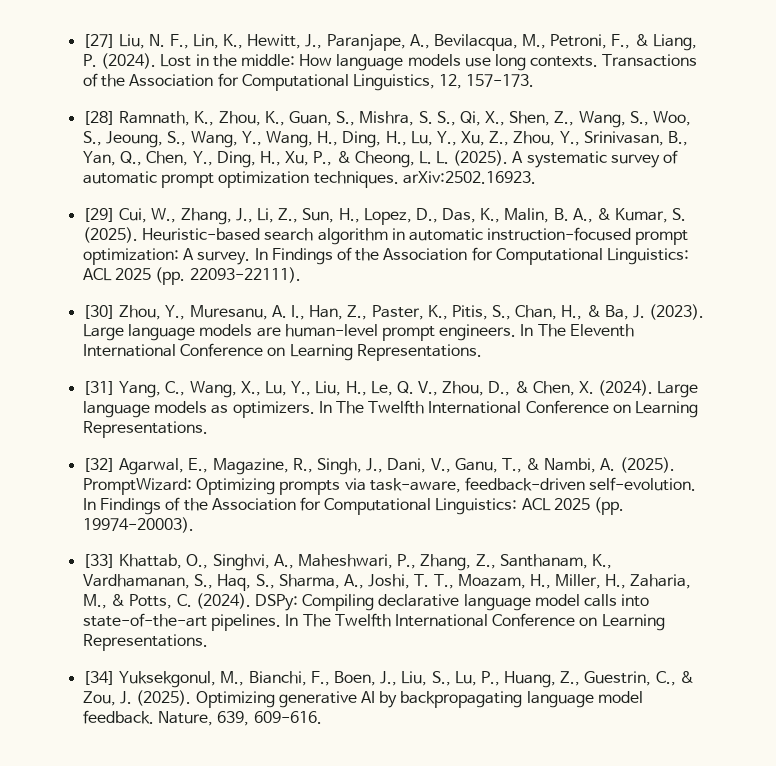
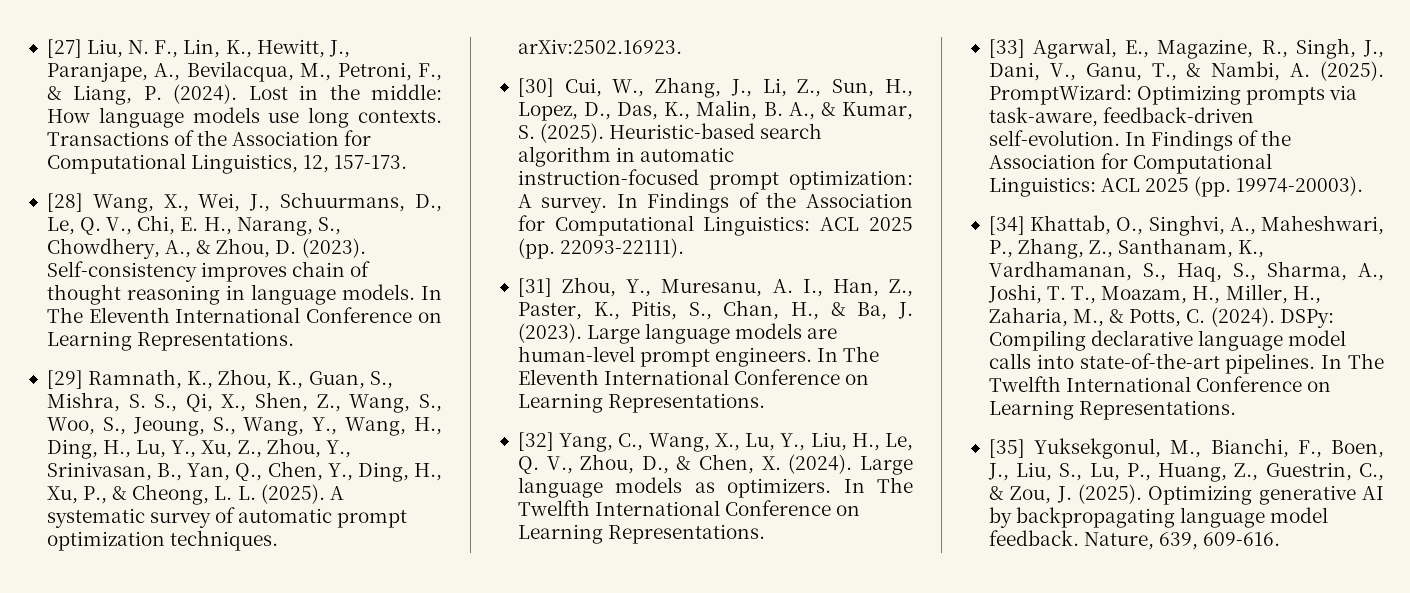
- [28] Ramnath, K., Zhou, K., Guan, S., Mishra, S. S., Qi, X., Shen, Z., Wang, S., Woo, S., Jeoung, S., Wang, Y., Wang, H., Ding, H., Lu, Y., Xu, Z., Zhou, Y., Srinivasan, B., Yan, Q., Chen, Y., Ding, H., Xu, P., & Cheong, L. L. (2025).
+ [28] Wang, X., Wei, J., Schuurmans, D., Le, Q. V., Chi, E. H., Narang, S., Chowdhery, A., & Zhou, D. (2023). Self-consistency improves chain of thought reasoning in language models. In The Eleventh International Conference on Learning Representations.
+ [29] Ramnath, K., Zhou, K., Guan, S., Mishra, S. S., Qi, X., Shen, Z., Wang, S., Woo, S., Jeoung, S., Wang, Y., Wang, H., Ding, H., Lu, Y., Xu, Z., Zhou, Y., Srinivasan, B., Yan, Q., Chen, Y., Ding, H., Xu, P., & Cheong, L. L. (2025).
- [29] Cui, W., Zhang, J., Li, Z., Sun, H., Lopez, D., Das, K., Malin, B. A., & Kumar, S. (2025).
+ [30] Cui, W., Zhang, J., Li, Z., Sun, H., Lopez, D., Das, K., Malin, B. A., & Kumar, S. (2025).
- [30] Zhou, Y., Muresanu, A. I., Han, Z., Paster, K., Pitis, S., Chan, H., & Ba, J. (2023).
+ [31] Zhou, Y., Muresanu, A. I., Han, Z., Paster, K., Pitis, S., Chan, H., & Ba, J. (2023).
- [31] Yang, C., Wang, X., Lu, Y., Liu, H., Le, Q. V., Zhou, D., & Chen, X. (2024).
+ [32] Yang, C., Wang, X., Lu, Y., Liu, H., Le, Q. V., Zhou, D., & Chen, X. (2024).
- [32] Agarwal, E., Magazine, R., Singh, J., Dani, V., Ganu, T., & Nambi, A. (2025).
+ [33] Agarwal, E., Magazine, R., Singh, J., Dani, V., Ganu, T., & Nambi, A. (2025).
- [33] Khattab, O., Singhvi, A., Maheshwari, P., Zhang, Z., Santhanam, K., Vardhamanan, S., Haq, S., Sharma, A., Joshi, T. T., Moazam, H., Miller, H., Zaharia, M., & Potts, C. (2024).
+ [34] Khattab, O., Singhvi, A., Maheshwari, P., Zhang, Z., Santhanam, K., Vardhamanan, S., Haq, S., Sharma, A., Joshi, T. T., Moazam, H., Miller, H., Zaharia, M., & Potts, C. (2024).
- [34] Yuksekgonul, M., Bianchi, F., Boen, J., Liu, S., Lu, P., Huang, Z., Guestrin, C., & Zou, J. (2025).
+ [35] Yuksekgonul, M., Bianchi, F., Boen, J., Liu, S., Lu, P., Huang, Z., Guestrin, C., & Zou, J. (2025).

